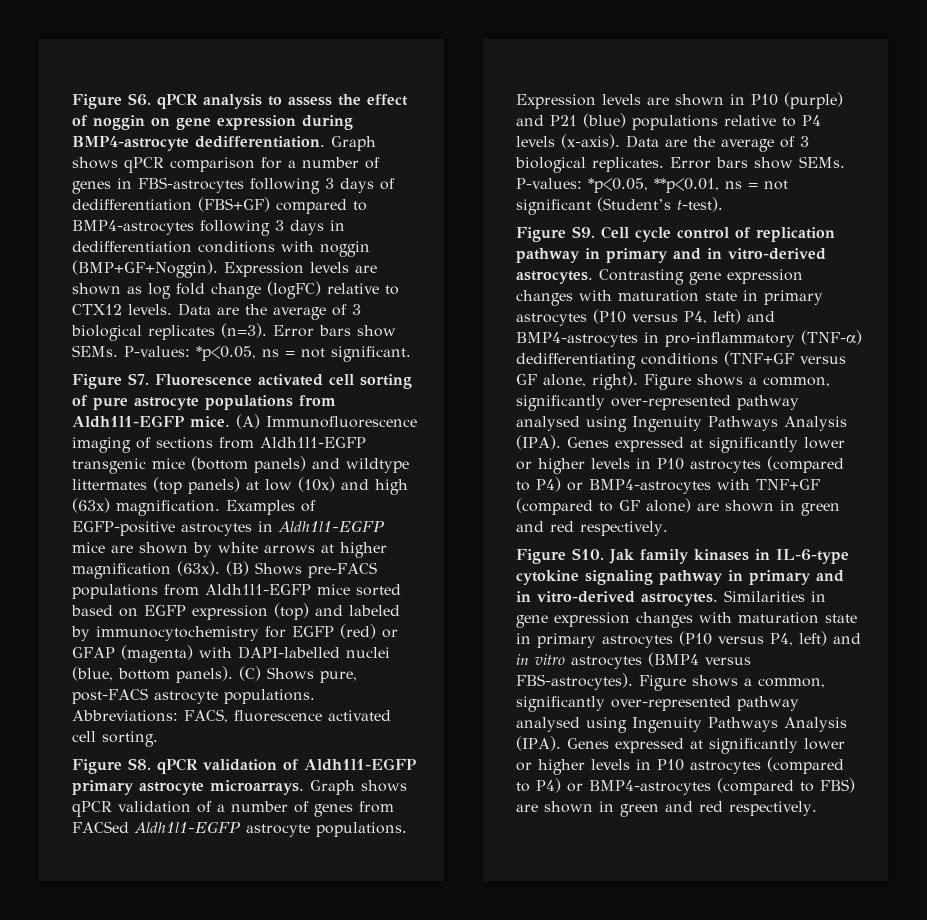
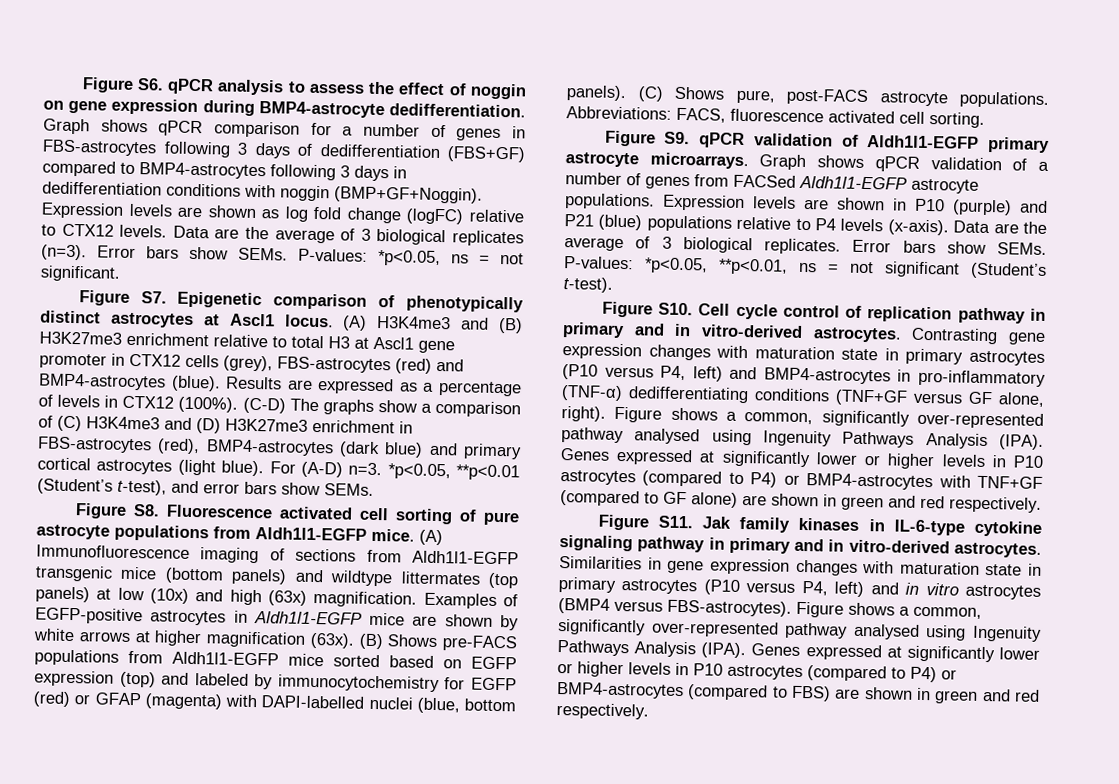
- Figure S7. Fluorescence activated cell sorting of pure astrocyte populations from Aldh1l1-EGFP mice.
+ Figure S7. Epigenetic comparison of phenotypically distinct astrocytes at Ascl1 locus. (A) H3K4me3 and (B) H3K27me3 enrichment relative to total H3 at Ascl1 gene promoter in CTX12 cells (grey), FBS-astrocytes (red) and BMP4-astrocytes (blue). Results are expressed as a percentage of levels in CTX12 (100%). (C-D) The graphs show a comparison of (C) H3K4me3 and (D) H3K27me3 enrichment in FBS-astrocytes (red), BMP4-astrocytes (dark blue) and primary cortical astrocytes (light blue). For (A-D) n=3. *p<0.05, **p<0.01 (Student’s t-test), and error bars show SEMs.
+ Figure S8. Fluorescence activated cell sorting of pure astrocyte populations from Aldh1l1-EGFP mice.
- Figure S8. qPCR validation of Aldh1l1-EGFP primary astrocyte microarrays.
+ Figure S9. qPCR validation of Aldh1l1-EGFP primary astrocyte microarrays.
- Figure S9. Cell cycle control of replication pathway in primary and in vitro-derived astrocytes.
+ Figure S10. Cell cycle control of replication pathway in primary and in vitro-derived astrocytes.
- Figure S10. Jak family kinases in IL-6-type cytokine signaling pathway in primary and in vitro-derived astrocytes.
+ Figure S11. Jak family kinases in IL-6-type cytokine signaling pathway in primary and in vitro-derived astrocytes.

